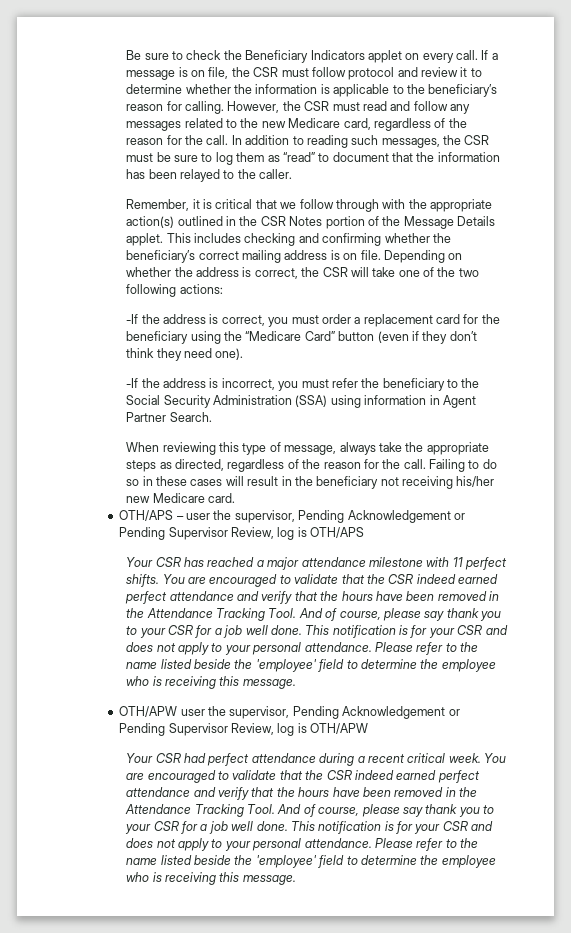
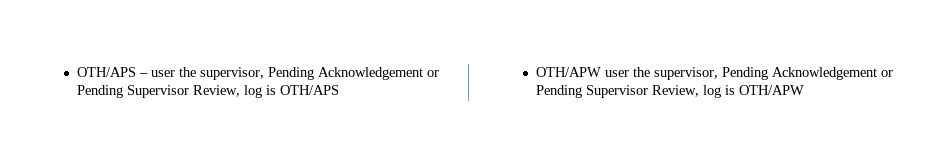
- Be sure to check the Beneficiary Indicators applet on every call. If a message is on file, the CSR must follow protocol and review it to determine whether the information is applicable to the beneficiary’s reason for calling. However, the CSR must read and follow any messages related to the new Medicare card, regardless of the reason for the call. In addition to reading such messages, the CSR must be sure to log them as “read” to document that the information has been relayed to the caller.
- Remember, it is critical that we follow through with the appropriate action(s) outlined in the CSR Notes portion of the Message Details applet. This includes checking and confirming whether the beneficiary’s correct mailing address is on file. Depending on whether the address is correct, the CSR will take one of the two following actions:
- -If the address is correct, you must order a replacement card for the beneficiary using the “Medicare Card” button (even if they don’t think they need one).
- -If the address is incorrect, you must refer the beneficiary to the Social Security Administration (SSA) using information in Agent Partner Search.
- When reviewing this type of message, always take the appropriate steps as directed, regardless of the reason for the call. Failing to do so in these cases will result in the beneficiary not receiving his/her new Medicare card.
- Your CSR has reached a major attendance milestone with 11 perfect shifts. You are encouraged to validate that the CSR indeed earned perfect attendance and verify that the hours have been removed in the Attendance Tracking Tool. And of course, please say thank you to your CSR for a job well done. This notification is for your CSR and does not apply to your personal attendance. Please refer to the name listed beside the 'employee' field to determine the employee who is receiving this message.
- Your CSR had perfect attendance during a recent critical week. You are encouraged to validate that the CSR indeed earned perfect attendance and verify that the hours have been removed in the Attendance Tracking Tool. And of course, please say thank you to your CSR for a job well done. This notification is for your CSR and does not apply to your personal attendance. Please refer to the name listed beside the 'employee' field to determine the employee who is receiving this message.

